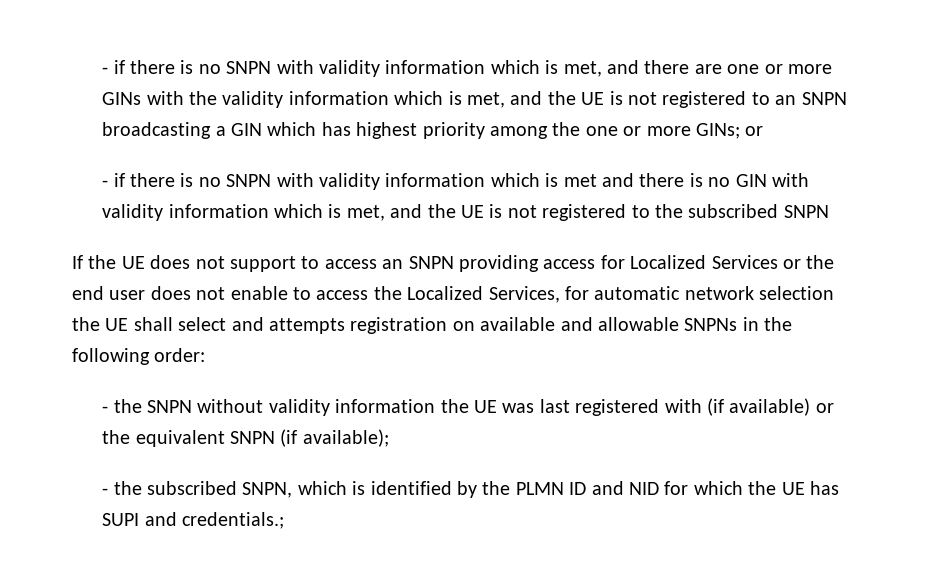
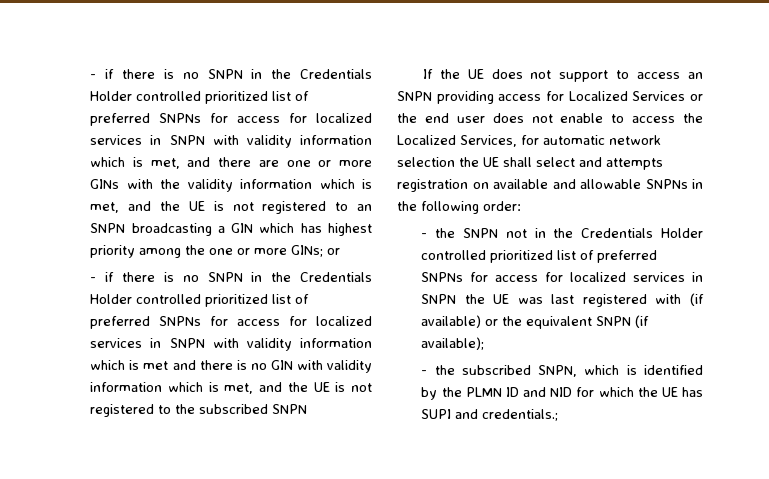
- - if there is no SNPN with validity information which is met, and there are one or more GINs with the validity information which is met, and the UE is not registered to an SNPN broadcasting a GIN which has highest priority among the one or more GINs; or
+ - if there is no SNPN in the Credentials Holder controlled prioritized list of preferred SNPNs for access for localized services in SNPN with validity information which is met, and there are one or more GINs with the validity information which is met, and the UE is not registered to an SNPN broadcasting a GIN which has highest priority among the one or more GINs; or
- - if there is no SNPN with validity information which is met and there is no GIN with validity information which is met, and the UE is not registered to the subscribed SNPN
+ - if there is no SNPN in the Credentials Holder controlled prioritized list of preferred SNPNs for access for localized services in SNPN with validity information which is met and there is no GIN with validity information which is met, and the UE is not registered to the subscribed SNPN
- - the SNPN without validity information the UE was last registered with (if available) or the equivalent SNPN (if available);
+ - the SNPN not in the Credentials Holder controlled prioritized list of preferred SNPNs for access for localized services in SNPN the UE was last registered with (if available) or the equivalent SNPN (if available);

